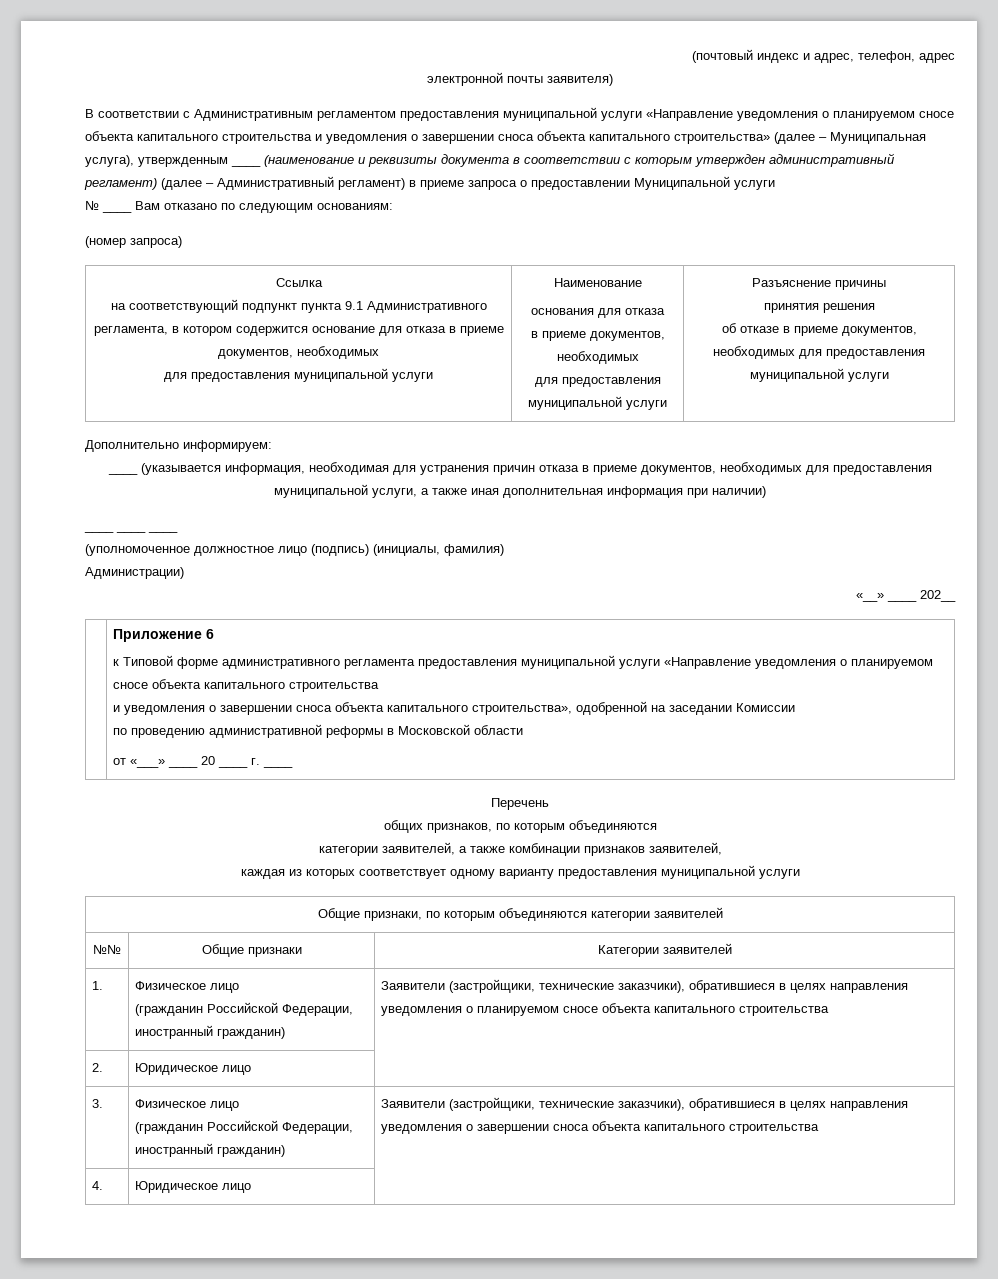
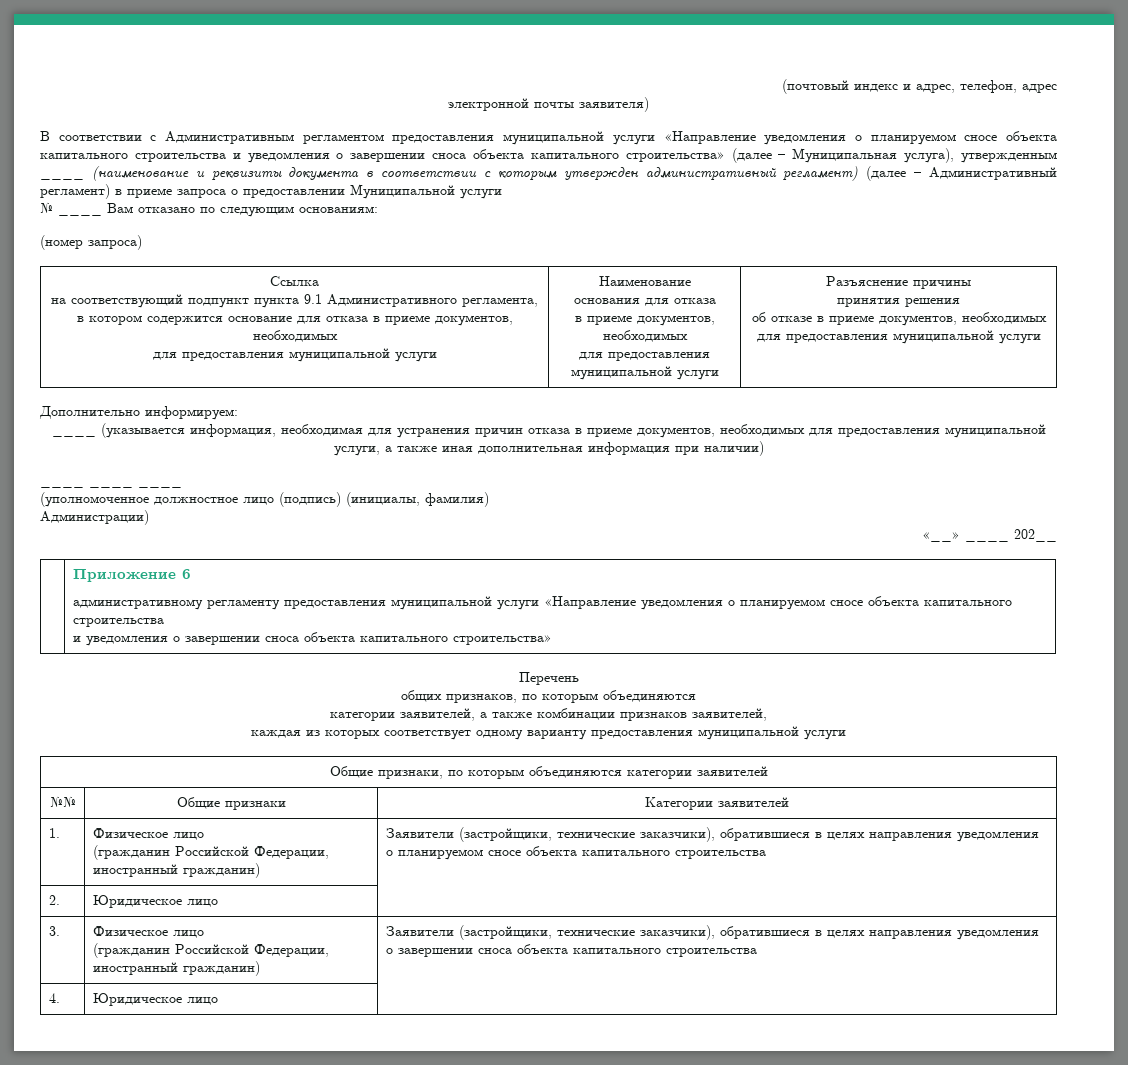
- к Типовой форме административного регламента предоставления муниципальной услуги «Направление уведомления о планируемом сносе объекта капитального строительства
- и уведомления о завершении сноса объекта капитального строительства», одобренной на заседании Комиссии
- по проведению административной реформы в Московской области
- от «___» ____ 20 ____ г. ____
+ административному регламенту предоставления муниципальной услуги «Направление уведомления о планируемом сносе объекта капитального строительства
+ и уведомления о завершении сноса объекта капитального строительства»

